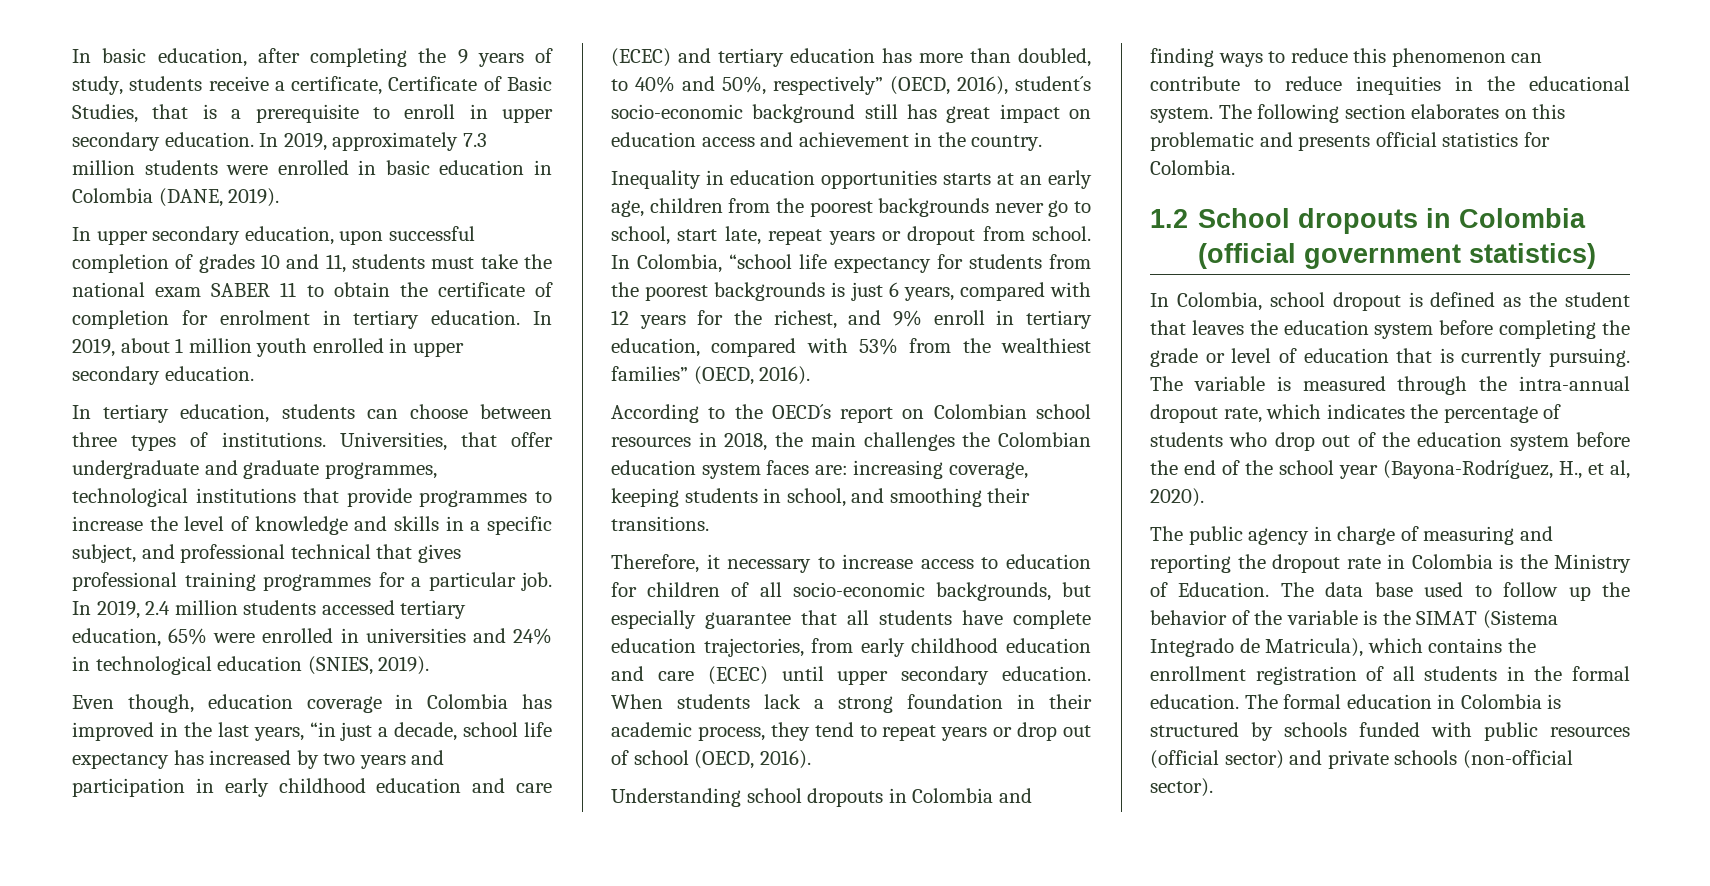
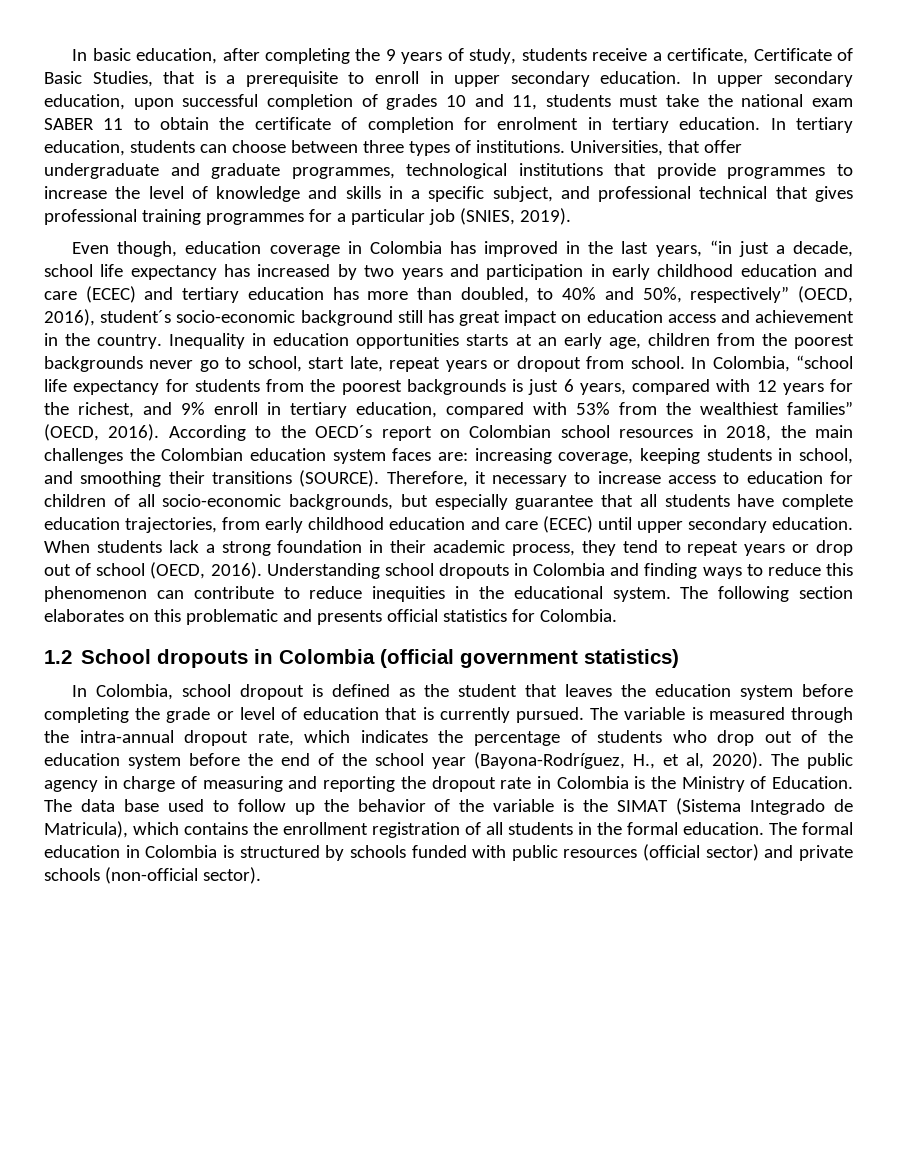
- In 2019, approximately 7.3 million students were enrolled in basic education in Colombia (DANE, 2019).
- In 2019, about 1 million youth enrolled in upper secondary education.
- Universities, that offer undergraduate and graduate programmes, technological institutions that provide programmes to increase the level of knowledge and skills in a specific subject, and professional technical that gives professional training programmes for a particular job. In 2019, 2.4 million students accessed tertiary education, 65% were enrolled in universities and 24% in technological education (SNIES, 2019).
+ Universities, that offer undergraduate and graduate programmes, technological institutions that provide programmes to increase the level of knowledge and skills in a specific subject, and professional technical that gives professional training programmes for a particular job (SNIES, 2019).
- Even though, education coverage in Colombia has improved in the last years, “in just a decade, school life expectancy has increased by two years and participation in early childhood education and care (ECEC) and tertiary education has more than doubled, to 40% and 50%, respectively” (OECD, 2016), student´s socio-economic background still has great impact on education access and achievement in the country.
- Inequality in education opportunities starts at an early age, children from the poorest backgrounds never go to school, start late, repeat years or dropout from school.
+ Even though, education coverage in Colombia has improved in the last years, “in just a decade, school life expectancy has increased by two years and participation in early childhood education and care (ECEC) and tertiary education has more than doubled, to 40% and 50%, respectively” (OECD, 2016), student´s socio-economic background still has great impact on education access and achievement in the country. Inequality in education opportunities starts at an early age, children from the poorest backgrounds never go to school, start late, repeat years or dropout from school.
- In Colombia, “school life expectancy for students from the poorest backgrounds is just 6 years, compared with 12 years for the richest, and 9% enroll in tertiary education, compared with 53% from the wealthiest families” (OECD, 2016).
- According to the OECD´s report on Colombian school resources in 2018, the main challenges the Colombian education system faces are:
+ In Colombia, “school life expectancy for students from the poorest backgrounds is just 6 years, compared with 12 years for the richest, and 9% enroll in tertiary education, compared with 53% from the wealthiest families” (OECD, 2016). According to the OECD´s report on Colombian school resources in 2018, the main challenges the Colombian education system faces are:
- increasing coverage, keeping students in school, and smoothing their transitions.
- Therefore, it necessary to increase access to education for children of all socio-economic backgrounds, but especially guarantee that all students have complete education trajectories, from early childhood education and care (ECEC) until upper secondary education.
+ increasing coverage, keeping students in school, and smoothing their transitions (SOURCE). Therefore, it necessary to increase access to education for children of all socio-economic backgrounds, but especially guarantee that all students have complete education trajectories, from early childhood education and care (ECEC) until upper secondary education.
- When students lack a strong foundation in their academic process, they tend to repeat years or drop out of school (OECD, 2016).
- Understanding school dropouts in Colombia and finding ways to reduce this phenomenon can contribute to reduce inequities in the educational system.
+ When students lack a strong foundation in their academic process, they tend to repeat years or drop out of school (OECD, 2016). Understanding school dropouts in Colombia and finding ways to reduce this phenomenon can contribute to reduce inequities in the educational system.
- In Colombia, school dropout is defined as the student that leaves the education system before completing the grade or level of education that is currently pursuing.
+ In Colombia, school dropout is defined as the student that leaves the education system before completing the grade or level of education that is currently pursued.
- The variable is measured through the intra-annual dropout rate, which indicates the percentage of students who drop out of the education system before the end of the school year (Bayona-Rodríguez, H., et al, 2020).
- The public agency in charge of measuring and reporting the dropout rate in Colombia is the Ministry of Education.
+ The variable is measured through the intra-annual dropout rate, which indicates the percentage of students who drop out of the education system before the end of the school year (Bayona-Rodríguez, H., et al, 2020). The public agency in charge of measuring and reporting the dropout rate in Colombia is the Ministry of Education.

